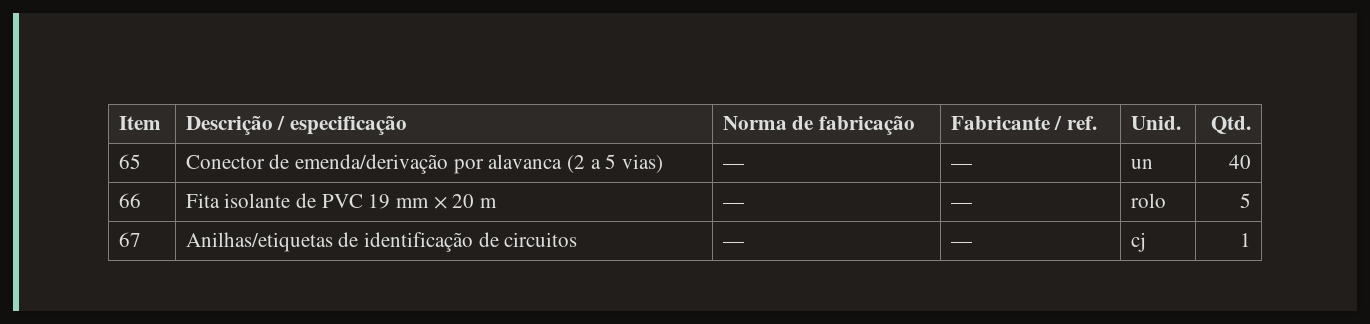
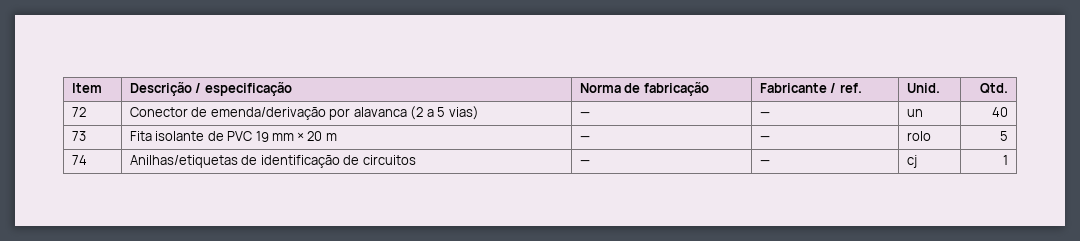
- 65 | Conector de emenda/derivação por alavanca (2 a 5 vias) | — | — | un | 40
+ 72 | Conector de emenda/derivação por alavanca (2 a 5 vias) | — | — | un | 40
- 66 | Fita isolante de PVC 19 mm × 20 m | — | — | rolo | 5
+ 73 | Fita isolante de PVC 19 mm × 20 m | — | — | rolo | 5
- 67 | Anilhas/etiquetas de identificação de circuitos | — | — | cj | 1
+ 74 | Anilhas/etiquetas de identificação de circuitos | — | — | cj | 1

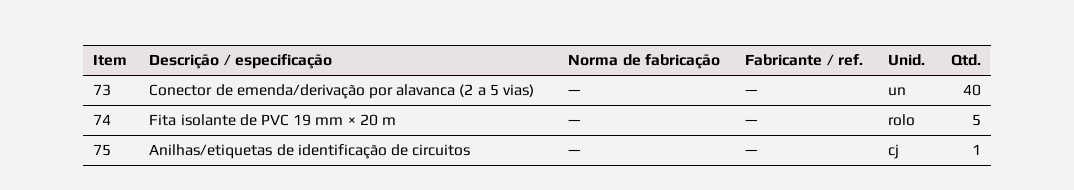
- 72 | Conector de emenda/derivação por alavanca (2 a 5 vias) | — | — | un | 40
+ 73 | Conector de emenda/derivação por alavanca (2 a 5 vias) | — | — | un | 40
- 73 | Fita isolante de PVC 19 mm × 20 m | — | — | rolo | 5
+ 74 | Fita isolante de PVC 19 mm × 20 m | — | — | rolo | 5
- 74 | Anilhas/etiquetas de identificação de circuitos | — | — | cj | 1
+ 75 | Anilhas/etiquetas de identificação de circuitos | — | — | cj | 1

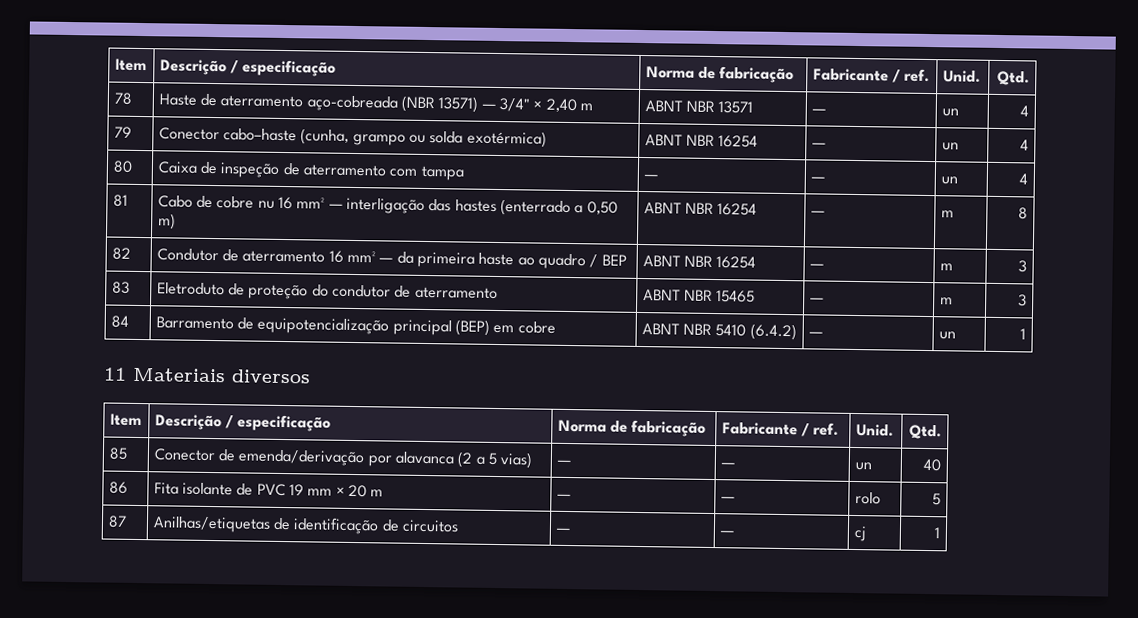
- 73 | Conector de emenda/derivação por alavanca (2 a 5 vias) | — | — | un | 40
+ 78 | Haste de aterramento aço-cobreada (NBR 13571) — 3/4" × 2,40 m | ABNT NBR 13571 | — | un | 4
+ 79 | Conector cabo–haste (cunha, grampo ou solda exotérmica) | ABNT NBR 16254 | — | un | 4
+ 80 | Caixa de inspeção de aterramento com tampa | — | — | un | 4
+ 81 | Cabo de cobre nu 16 mm² — interligação das hastes (enterrado a 0,50 m) | ABNT NBR 16254 | — | m | 8
+ 82 | Condutor de aterramento 16 mm² — da primeira haste ao quadro / BEP | ABNT NBR 16254 | — | m | 3
+ 83 | Eletroduto de proteção do condutor de aterramento | ABNT NBR 15465 | — | m | 3
+ 84 | Barramento de equipotencialização principal (BEP) em cobre | ABNT NBR 5410 (6.4.2) | — | un | 1
+ 11 Materiais diversos
+ Item | Descrição / especificação | Norma de fabricação | Fabricante / ref. | Unid. | Qtd.
+ 85 | Conector de emenda/derivação por alavanca (2 a 5 vias) | — | — | un | 40
- 74 | Fita isolante de PVC 19 mm × 20 m | — | — | rolo | 5
+ 86 | Fita isolante de PVC 19 mm × 20 m | — | — | rolo | 5
- 75 | Anilhas/etiquetas de identificação de circuitos | — | — | cj | 1
+ 87 | Anilhas/etiquetas de identificação de circuitos | — | — | cj | 1

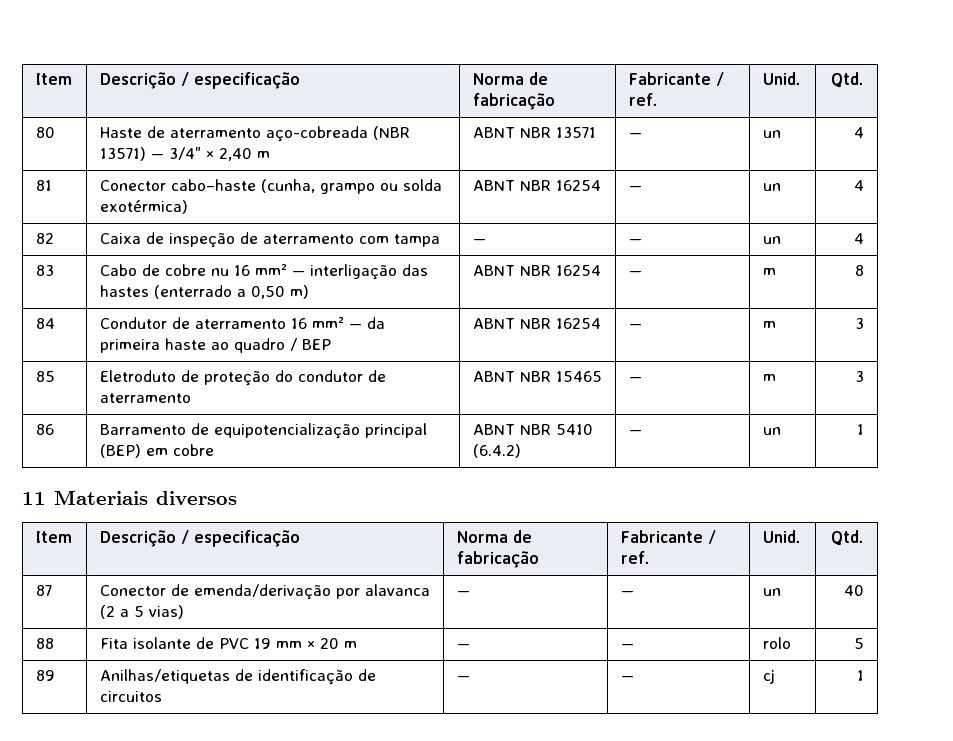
- 78 | Haste de aterramento aço-cobreada (NBR 13571) — 3/4" × 2,40 m | ABNT NBR 13571 | — | un | 4
+ 80 | Haste de aterramento aço-cobreada (NBR 13571) — 3/4" × 2,40 m | ABNT NBR 13571 | — | un | 4
- 79 | Conector cabo–haste (cunha, grampo ou solda exotérmica) | ABNT NBR 16254 | — | un | 4
+ 81 | Conector cabo–haste (cunha, grampo ou solda exotérmica) | ABNT NBR 16254 | — | un | 4
- 80 | Caixa de inspeção de aterramento com tampa | — | — | un | 4
+ 82 | Caixa de inspeção de aterramento com tampa | — | — | un | 4
- 81 | Cabo de cobre nu 16 mm² — interligação das hastes (enterrado a 0,50 m) | ABNT NBR 16254 | — | m | 8
+ 83 | Cabo de cobre nu 16 mm² — interligação das hastes (enterrado a 0,50 m) | ABNT NBR 16254 | — | m | 8
- 82 | Condutor de aterramento 16 mm² — da primeira haste ao quadro / BEP | ABNT NBR 16254 | — | m | 3
+ 84 | Condutor de aterramento 16 mm² — da primeira haste ao quadro / BEP | ABNT NBR 16254 | — | m | 3
- 83 | Eletroduto de proteção do condutor de aterramento | ABNT NBR 15465 | — | m | 3
+ 85 | Eletroduto de proteção do condutor de aterramento | ABNT NBR 15465 | — | m | 3
- 84 | Barramento de equipotencialização principal (BEP) em cobre | ABNT NBR 5410 (6.4.2) | — | un | 1
+ 86 | Barramento de equipotencialização principal (BEP) em cobre | ABNT NBR 5410 (6.4.2) | — | un | 1
- 85 | Conector de emenda/derivação por alavanca (2 a 5 vias) | — | — | un | 40
+ 87 | Conector de emenda/derivação por alavanca (2 a 5 vias) | — | — | un | 40
- 86 | Fita isolante de PVC 19 mm × 20 m | — | — | rolo | 5
+ 88 | Fita isolante de PVC 19 mm × 20 m | — | — | rolo | 5
- 87 | Anilhas/etiquetas de identificação de circuitos | — | — | cj | 1
+ 89 | Anilhas/etiquetas de identificação de circuitos | — | — | cj | 1

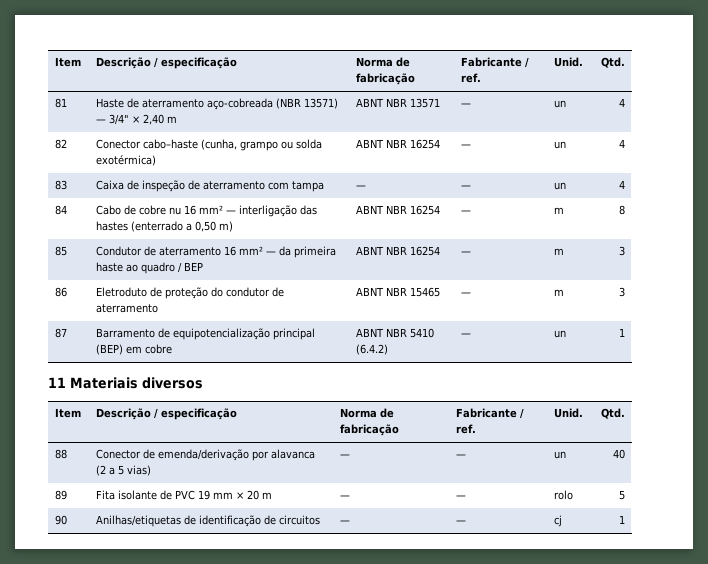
- 80 | Haste de aterramento aço-cobreada (NBR 13571) — 3/4" × 2,40 m | ABNT NBR 13571 | — | un | 4
+ 81 | Haste de aterramento aço-cobreada (NBR 13571) — 3/4" × 2,40 m | ABNT NBR 13571 | — | un | 4
- 81 | Conector cabo–haste (cunha, grampo ou solda exotérmica) | ABNT NBR 16254 | — | un | 4
+ 82 | Conector cabo–haste (cunha, grampo ou solda exotérmica) | ABNT NBR 16254 | — | un | 4
- 82 | Caixa de inspeção de aterramento com tampa | — | — | un | 4
+ 83 | Caixa de inspeção de aterramento com tampa | — | — | un | 4
- 83 | Cabo de cobre nu 16 mm² — interligação das hastes (enterrado a 0,50 m) | ABNT NBR 16254 | — | m | 8
+ 84 | Cabo de cobre nu 16 mm² — interligação das hastes (enterrado a 0,50 m) | ABNT NBR 16254 | — | m | 8
- 84 | Condutor de aterramento 16 mm² — da primeira haste ao quadro / BEP | ABNT NBR 16254 | — | m | 3
+ 85 | Condutor de aterramento 16 mm² — da primeira haste ao quadro / BEP | ABNT NBR 16254 | — | m | 3
- 85 | Eletroduto de proteção do condutor de aterramento | ABNT NBR 15465 | — | m | 3
+ 86 | Eletroduto de proteção do condutor de aterramento | ABNT NBR 15465 | — | m | 3
- 86 | Barramento de equipotencialização principal (BEP) em cobre | ABNT NBR 5410 (6.4.2) | — | un | 1
+ 87 | Barramento de equipotencialização principal (BEP) em cobre | ABNT NBR 5410 (6.4.2) | — | un | 1
- 87 | Conector de emenda/derivação por alavanca (2 a 5 vias) | — | — | un | 40
+ 88 | Conector de emenda/derivação por alavanca (2 a 5 vias) | — | — | un | 40
- 88 | Fita isolante de PVC 19 mm × 20 m | — | — | rolo | 5
+ 89 | Fita isolante de PVC 19 mm × 20 m | — | — | rolo | 5
- 89 | Anilhas/etiquetas de identificação de circuitos | — | — | cj | 1
+ 90 | Anilhas/etiquetas de identificação de circuitos | — | — | cj | 1

